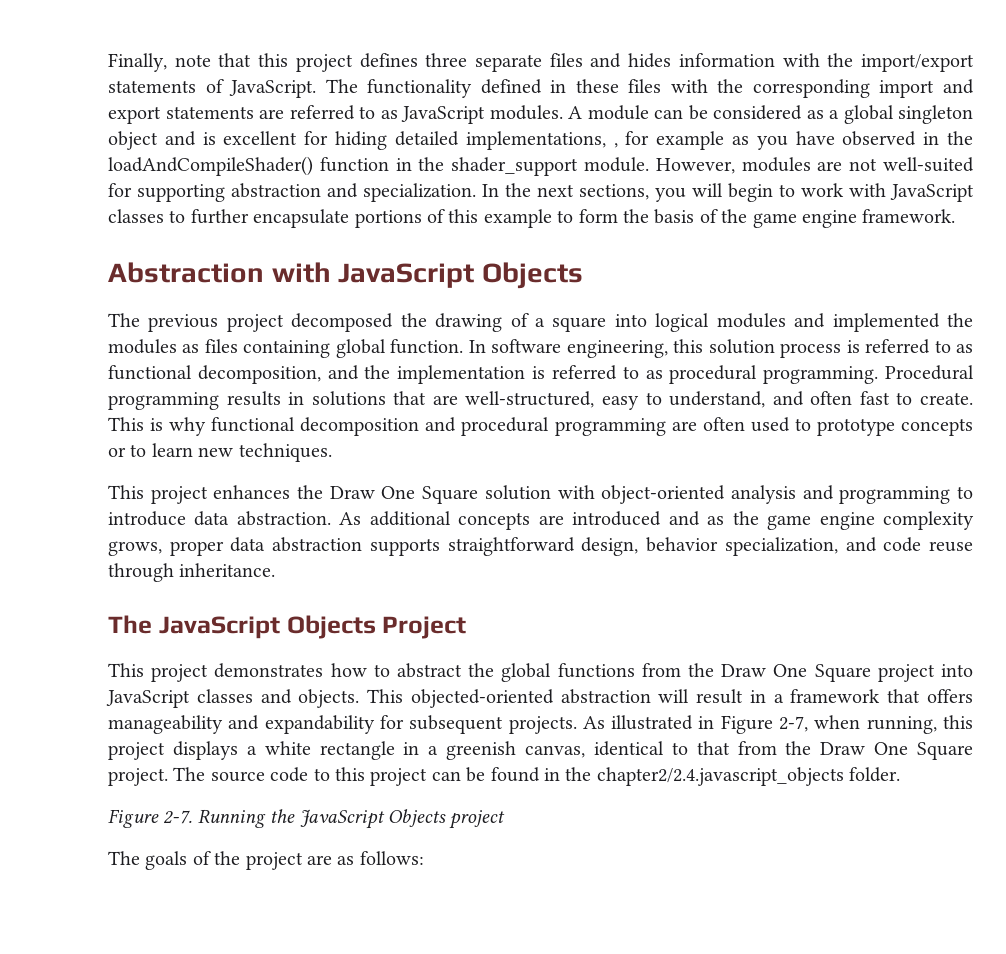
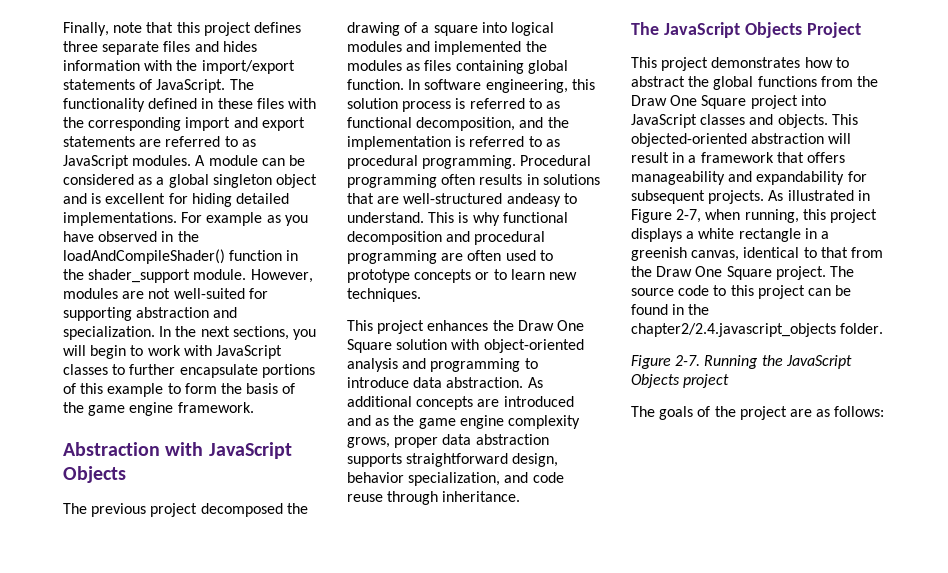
- A module can be considered as a global singleton object and is excellent for hiding detailed implementations, , for example as you have observed in the loadAndCompileShader() function in the shader_support module.
+ A module can be considered as a global singleton object and is excellent for hiding detailed implementations. For example as you have observed in the loadAndCompileShader() function in the shader_support module.
- Procedural programming results in solutions that are well-structured, easy to understand, and often fast to create.
+ Procedural programming often results in solutions that are well-structured andeasy to understand.

